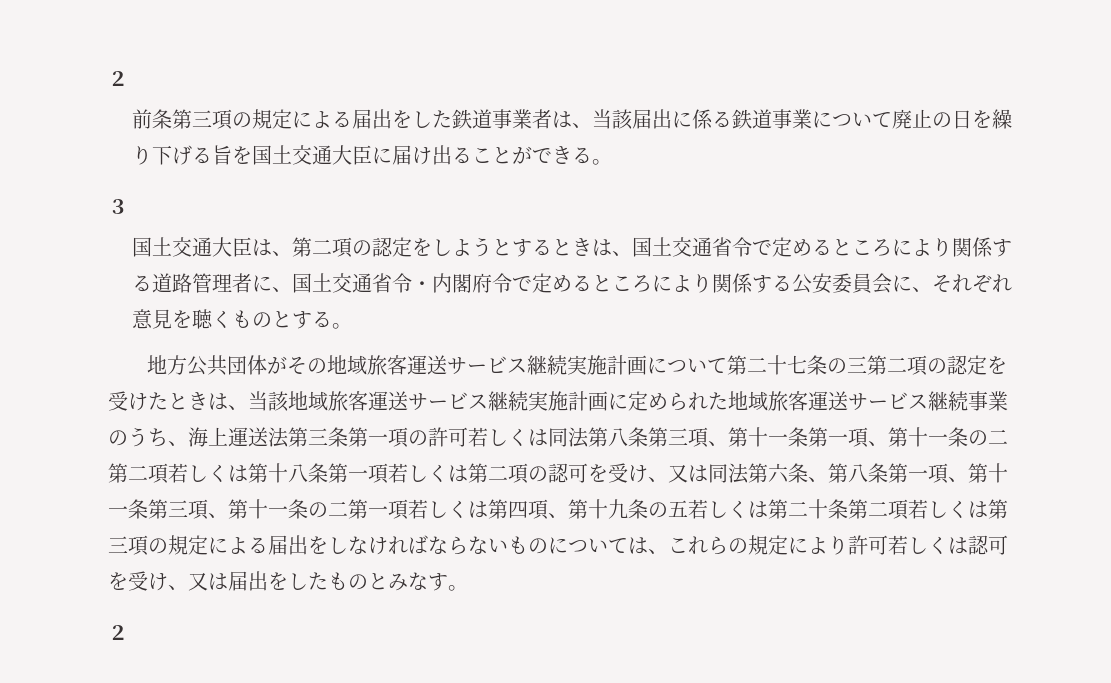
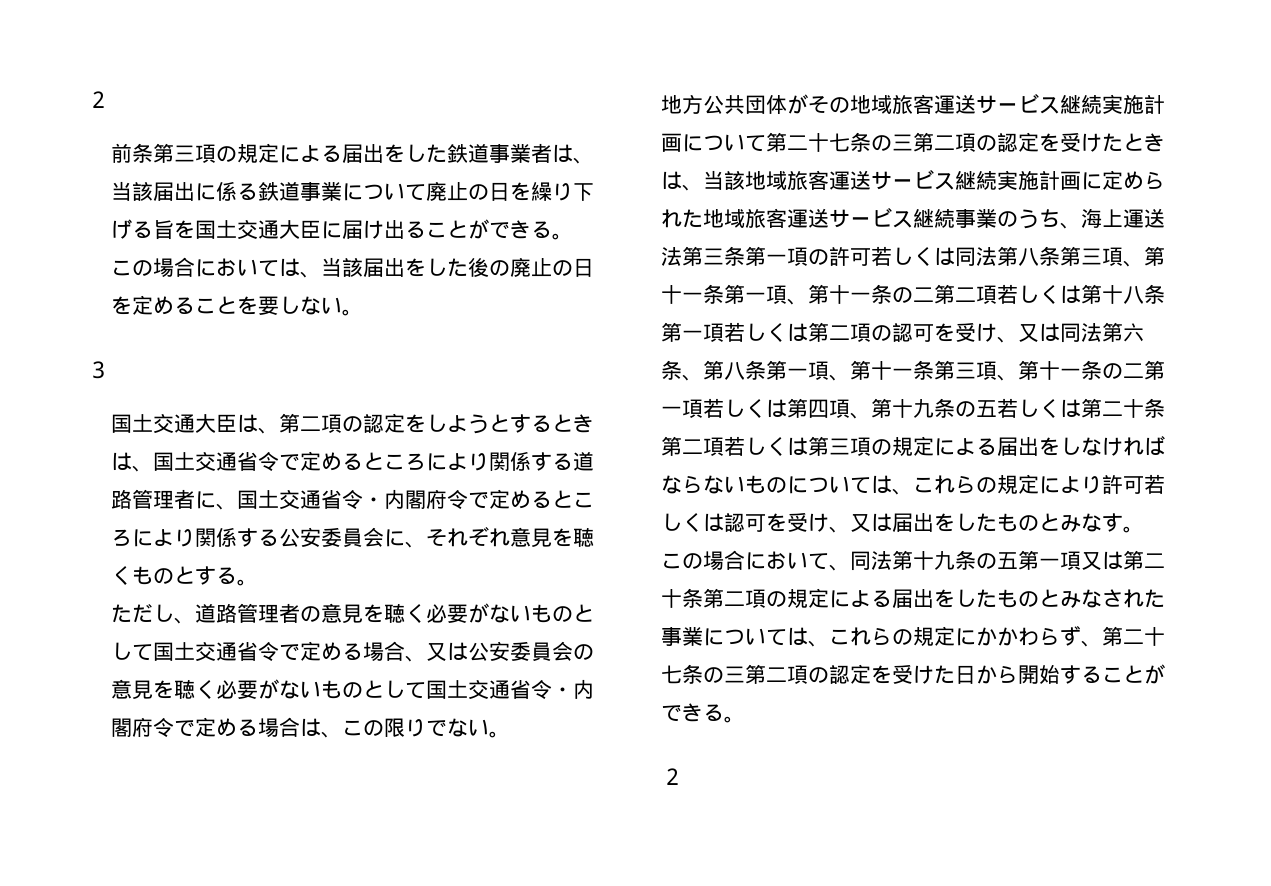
+ この場合においては、当該届出をした後の廃止の日を定めることを要しない。
+ ただし、道路管理者の意見を聴く必要がないものとして国土交通省令で定める場合、又は公安委員会の意見を聴く必要がないものとして国土交通省令・内閣府令で定める場合は、この限りでない。
+ この場合において、同法第十九条の五第一項又は第二十条第二項の規定による届出をしたものとみなされた事業については、これらの規定にかかわらず、第二十七条の三第二項の認定を受けた日から開始することができる。

